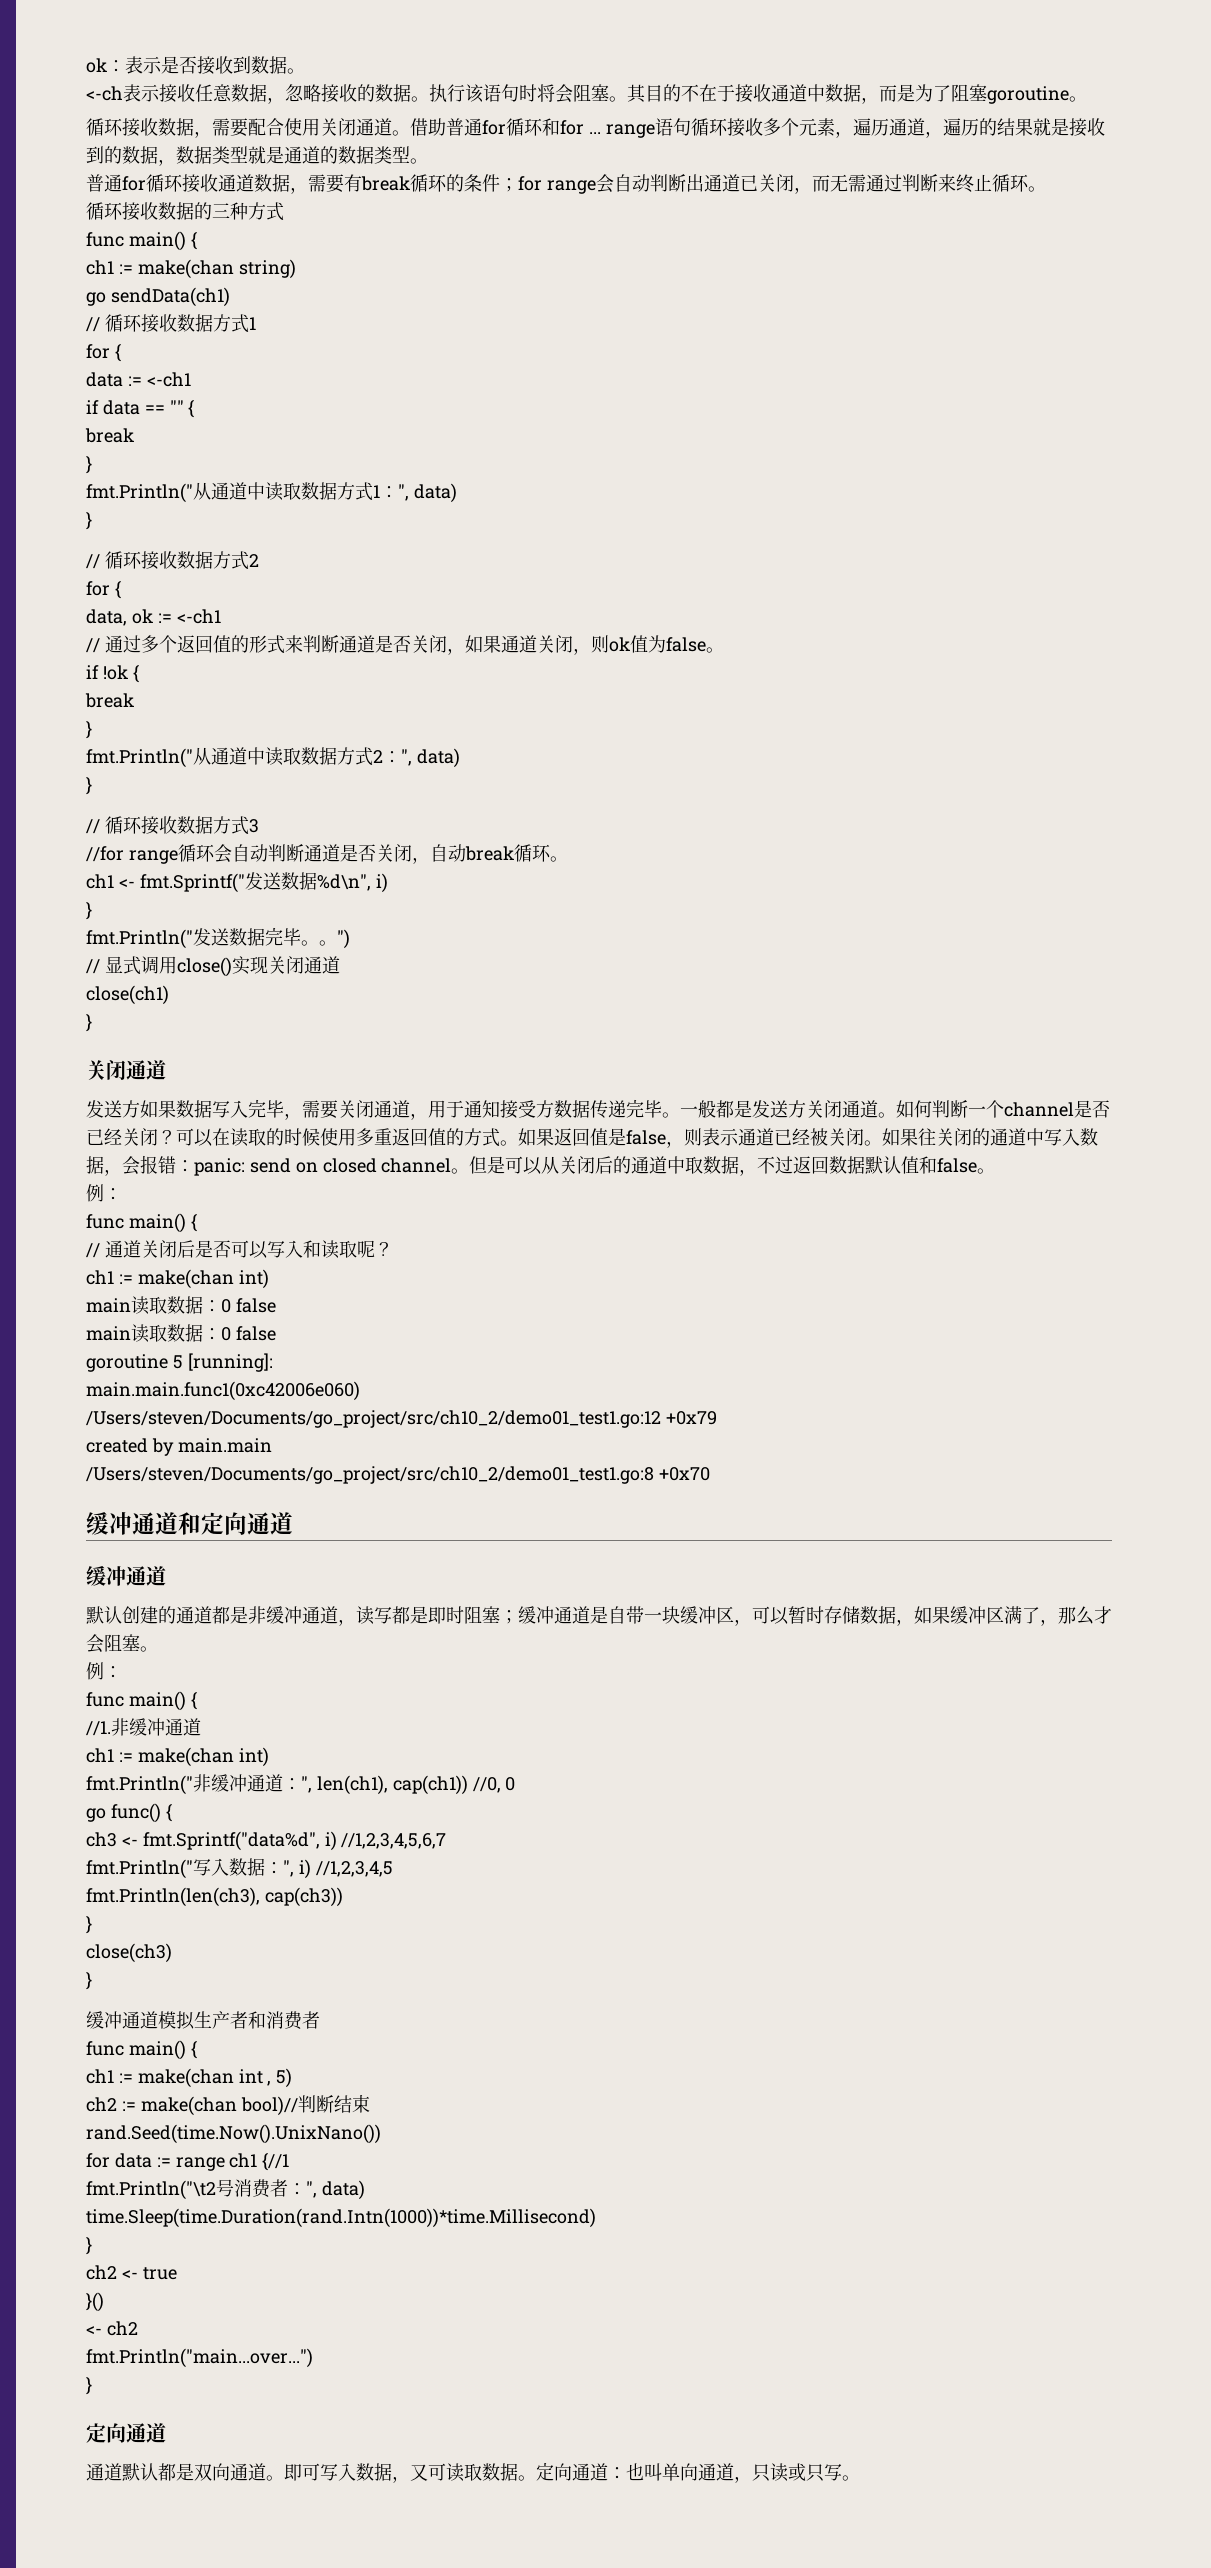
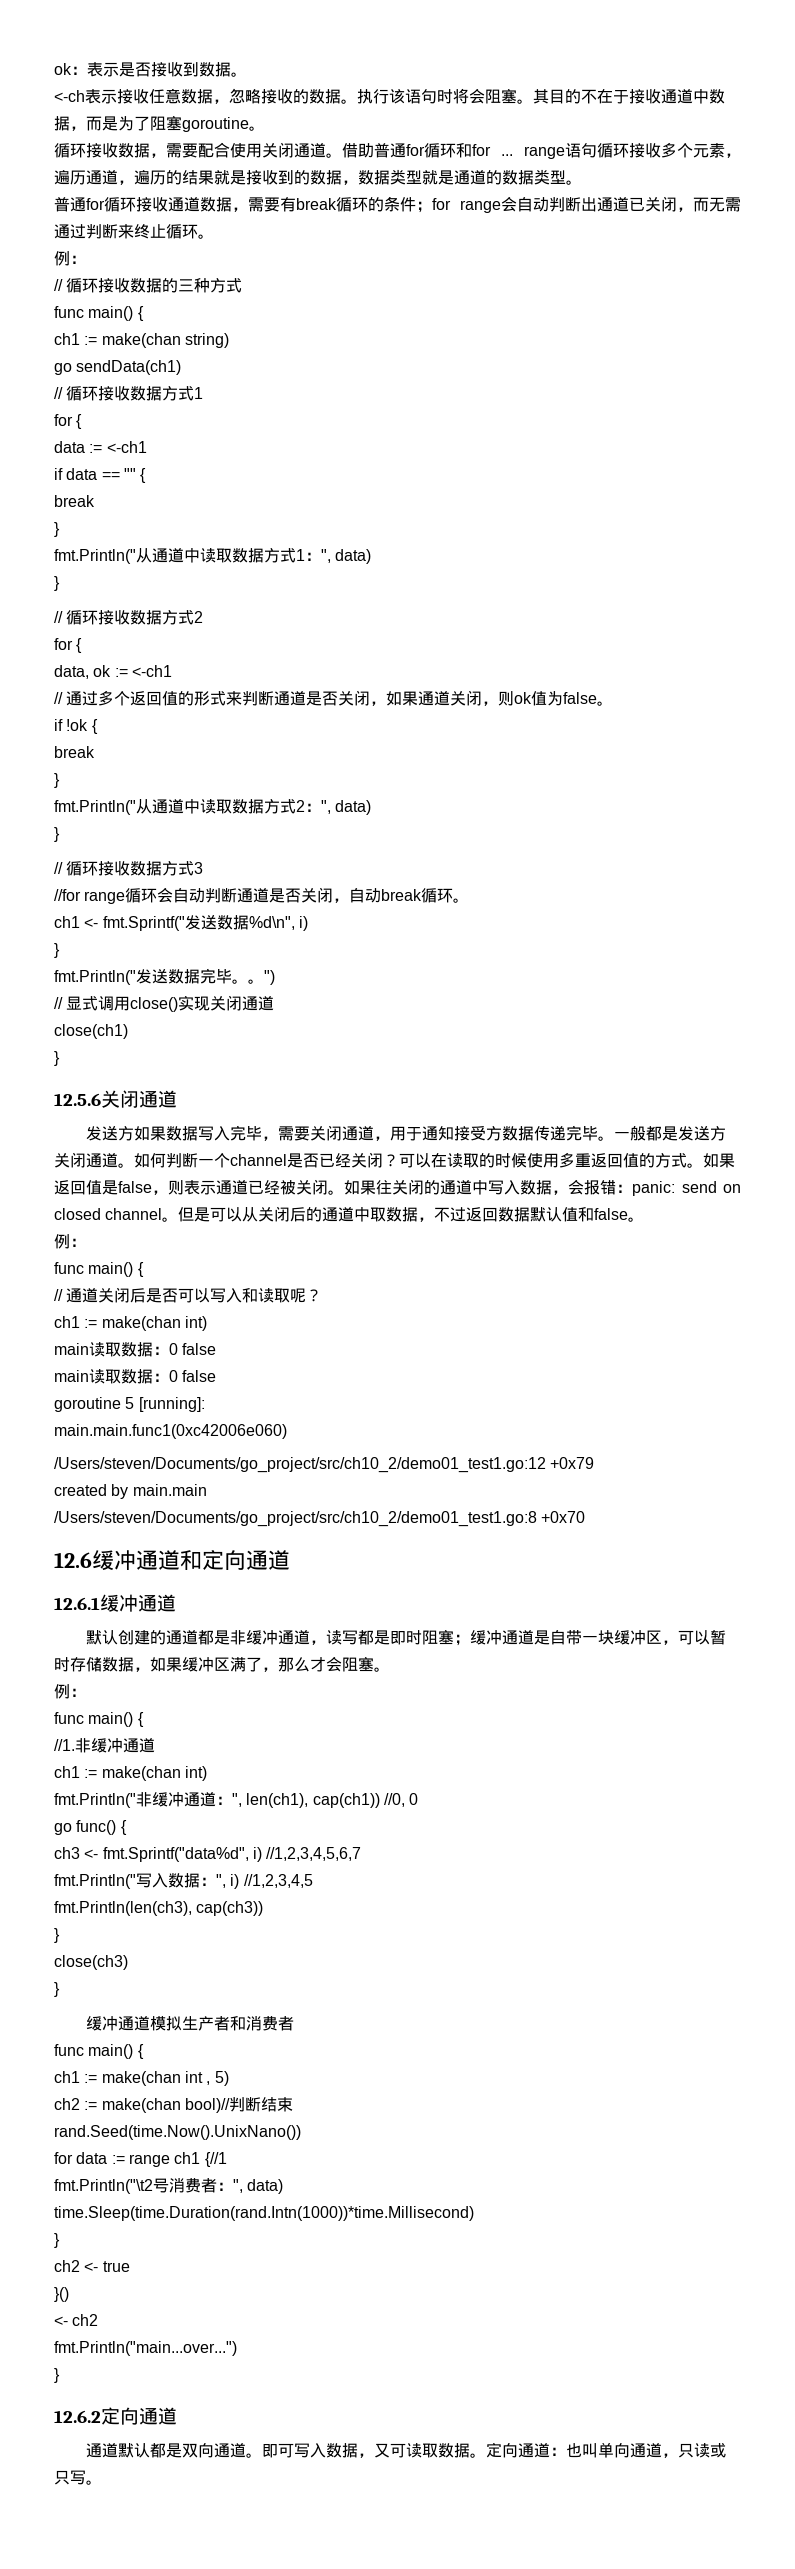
  普通for循环接收通道数据，需要有break循环的条件；for range会自动判断出通道已关闭，而无需通过判断来终止循环。
- 循环接收数据的三种方式
+ 例：
+ // 循环接收数据的三种方式
  close(ch1)
  }
- 关闭通道
+ 12.5.6关闭通道
- 缓冲通道和定向通道
- 缓冲通道
+ 12.6缓冲通道和定向通道
+ 12.6.1缓冲通道
  fmt.Println("main...over...")
  }
- 定向通道
+ 12.6.2定向通道

